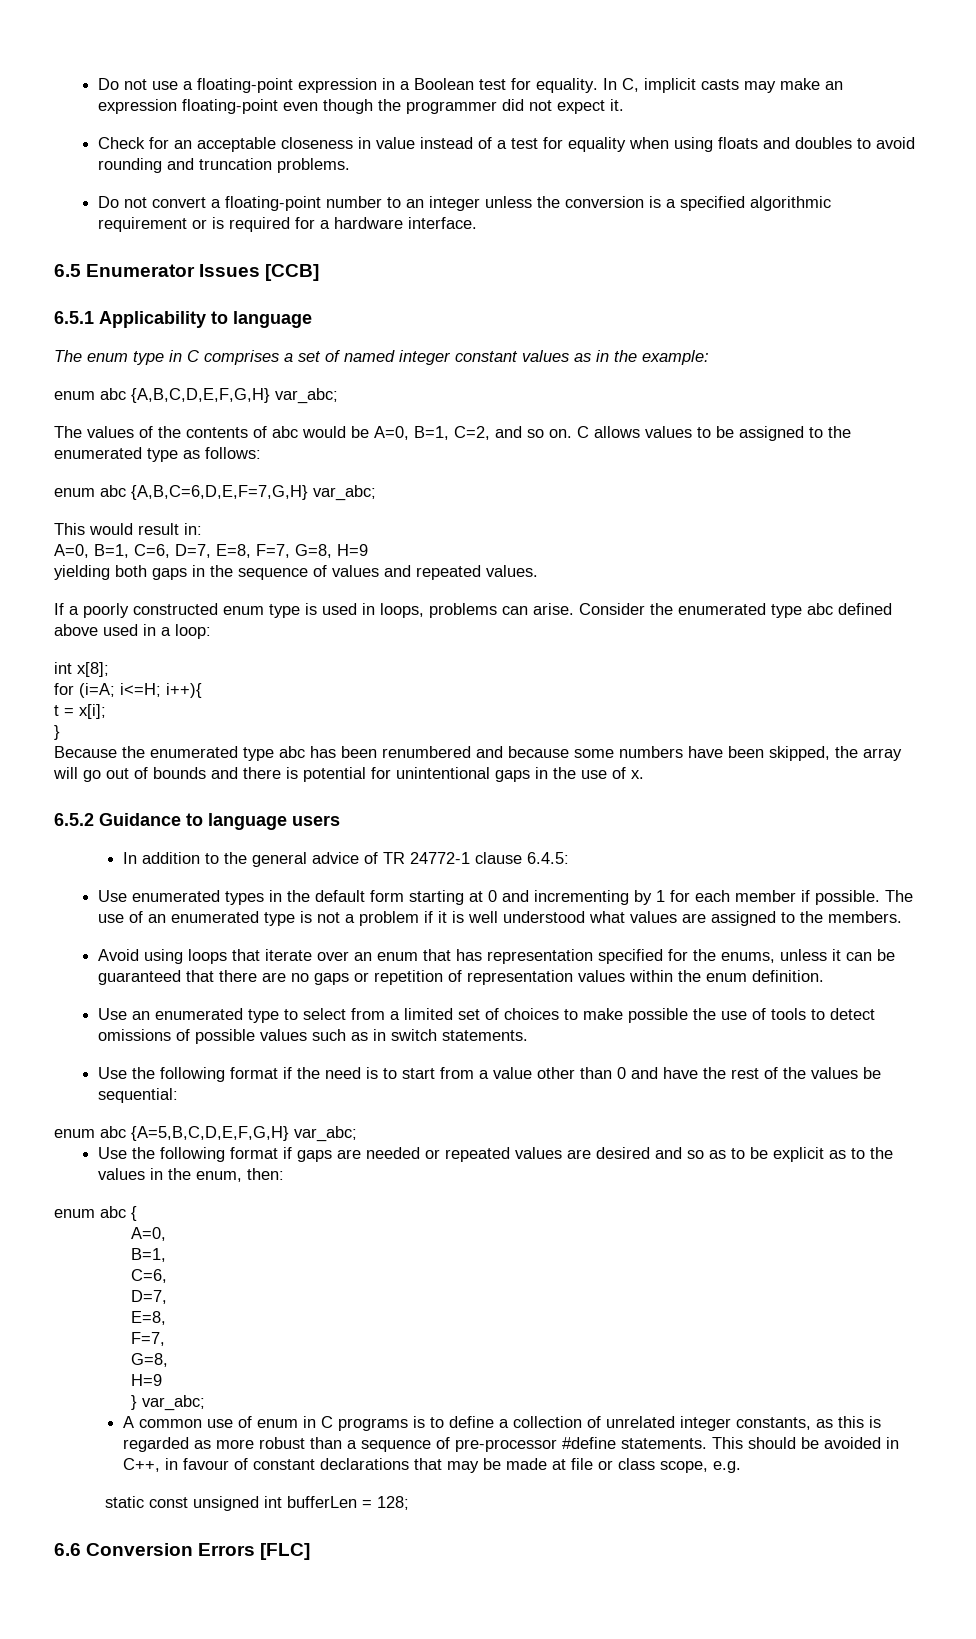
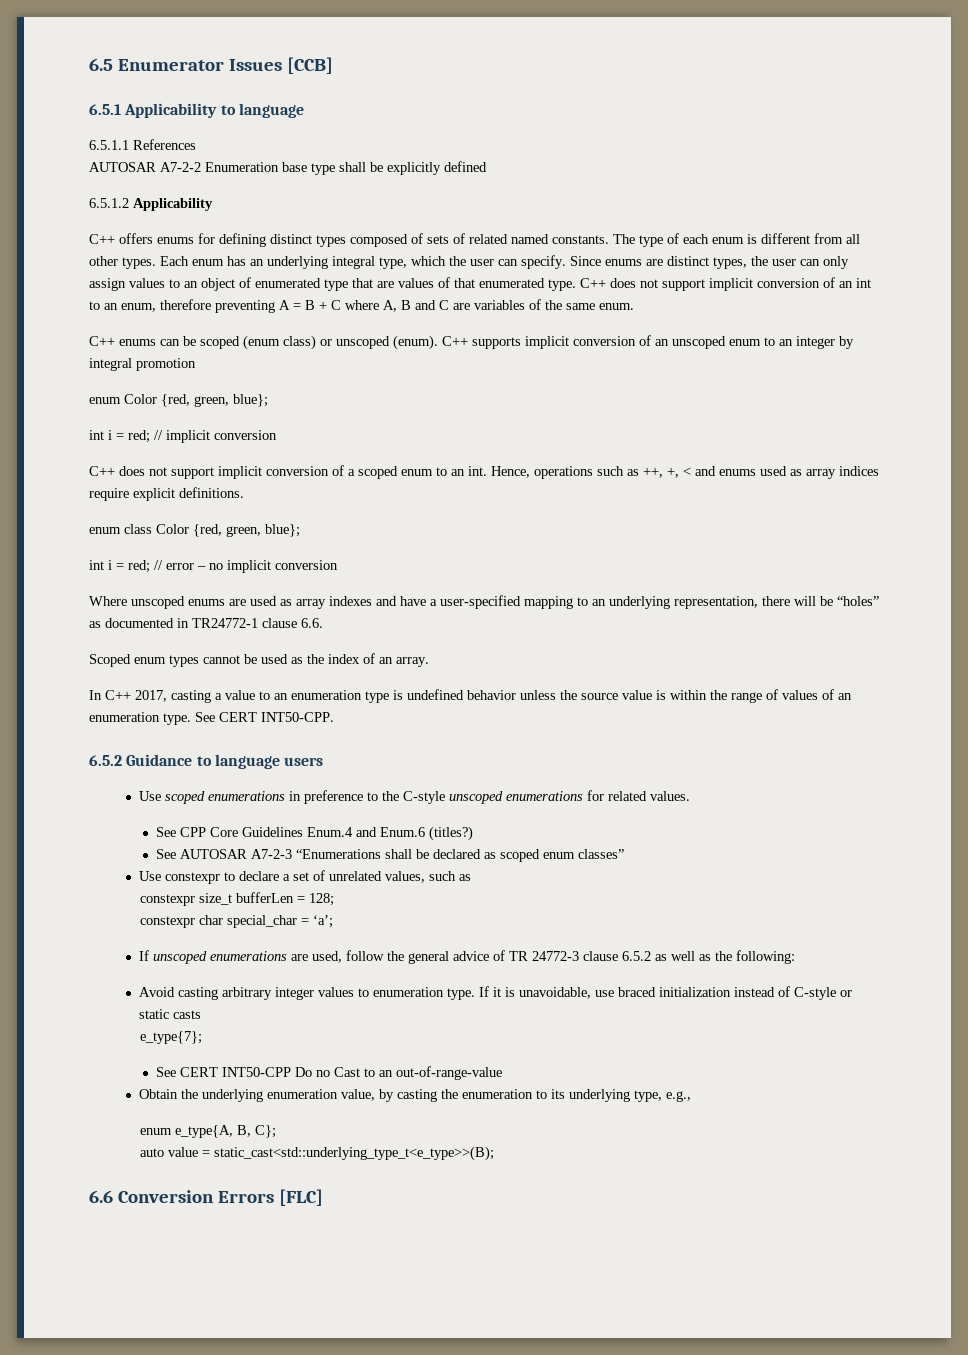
- Do not use a floating-point expression in a Boolean test for equality. In C, implicit casts may make an expression floating-point even though the programmer did not expect it.
- Check for an acceptable closeness in value instead of a test for equality when using floats and doubles to avoid rounding and truncation problems.
- Do not convert a floating-point number to an integer unless the conversion is a specified algorithmic requirement or is required for a hardware interface.
- The enum type in C comprises a set of named integer constant values as in the example:
- enum abc {A,B,C,D,E,F,G,H} var_abc;
- The values of the contents of abc would be A=0, B=1, C=2, and so on. C allows values to be assigned to the enumerated type as follows:
- enum abc {A,B,C=6,D,E,F=7,G,H} var_abc;
- This would result in:
- A=0, B=1, C=6, D=7, E=8, F=7, G=8, H=9
- yielding both gaps in the sequence of values and repeated values.
- If a poorly constructed enum type is used in loops, problems can arise. Consider the enumerated type abc defined above used in a loop:
- int x[8];
- for (i=A; i<=H; i++){
- t = x[i];
- }
- Because the enumerated type abc has been renumbered and because some numbers have been skipped, the array will go out of bounds and there is potential for unintentional gaps in the use of x.
+ 6.5.1.1 References
+ AUTOSAR A7-2-2 Enumeration base type shall be explicitly defined
+ 6.5.1.2 Applicability
+ C++ offers enums for defining distinct types composed of sets of related named constants. The type of each enum is different from all other types. Each enum has an underlying integral type, which the user can specify. Since enums are distinct types, the user can only assign values to an object of enumerated type that are values of that enumerated type. C++ does not support implicit conversion of an int to an enum, therefore preventing A = B + C where A, B and C are variables of the same enum.
+ C++ enums can be scoped (enum class) or unscoped (enum). C++ supports implicit conversion of an unscoped enum to an integer by integral promotion
+ enum Color {red, green, blue};
+ int i = red; // implicit conversion
+ C++ does not support implicit conversion of a scoped enum to an int. Hence, operations such as ++, +, < and enums used as array indices require explicit definitions.
+ enum class Color {red, green, blue};
+ int i = red; // error – no implicit conversion
+ Where unscoped enums are used as array indexes and have a user-specified mapping to an underlying representation, there will be “holes” as documented in TR24772-1 clause 6.6.
+ Scoped enum types cannot be used as the index of an array.
+ In C++ 2017, casting a value to an enumeration type is undefined behavior unless the source value is within the range of values of an enumeration type. See CERT INT50-CPP.
- In addition to the general advice of TR 24772-1 clause 6.4.5:
- Use enumerated types in the default form starting at 0 and incrementing by 1 for each member if possible. The use of an enumerated type is not a problem if it is well understood what values are assigned to the members.
- Avoid using loops that iterate over an enum that has representation specified for the enums, unless it can be guaranteed that there are no gaps or repetition of representation values within the enum definition.
- Use an enumerated type to select from a limited set of choices to make possible the use of tools to detect omissions of possible values such as in switch statements.
- Use the following format if the need is to start from a value other than 0 and have the rest of the values be sequential:
- enum abc {A=5,B,C,D,E,F,G,H} var_abc;
- Use the following format if gaps are needed or repeated values are desired and so as to be explicit as to the values in the enum, then:
- enum abc {
- A=0,
- B=1,
- C=6,
- D=7,
- E=8,
- F=7,
- G=8,
- H=9
- } var_abc;
- A common use of enum in C programs is to define a collection of unrelated integer constants, as this is regarded as more robust than a sequence of pre-processor #define statements. This should be avoided in C++, in favour of constant declarations that may be made at file or class scope, e.g.
- static const unsigned int bufferLen = 128;
+ Use scoped enumerations in preference to the C-style unscoped enumerations for related values.
+ See CPP Core Guidelines Enum.4 and Enum.6 (titles?)
+ See AUTOSAR A7-2-3 “Enumerations shall be declared as scoped enum classes”
+ Use constexpr to declare a set of unrelated values, such as
+ constexpr size_t bufferLen = 128;
+ constexpr char special_char = ‘a’;
+ If unscoped enumerations are used, follow the general advice of TR 24772-3 clause 6.5.2 as well as the following:
+ Avoid casting arbitrary integer values to enumeration type. If it is unavoidable, use braced initialization instead of C-style or static casts
+ e_type{7};
+ See CERT INT50-CPP Do no Cast to an out-of-range-value
+ Obtain the underlying enumeration value, by casting the enumeration to its underlying type, e.g.,
+ enum e_type{A, B, C};
+ auto value = static_cast<std::underlying_type_t<e_type>>(B);

